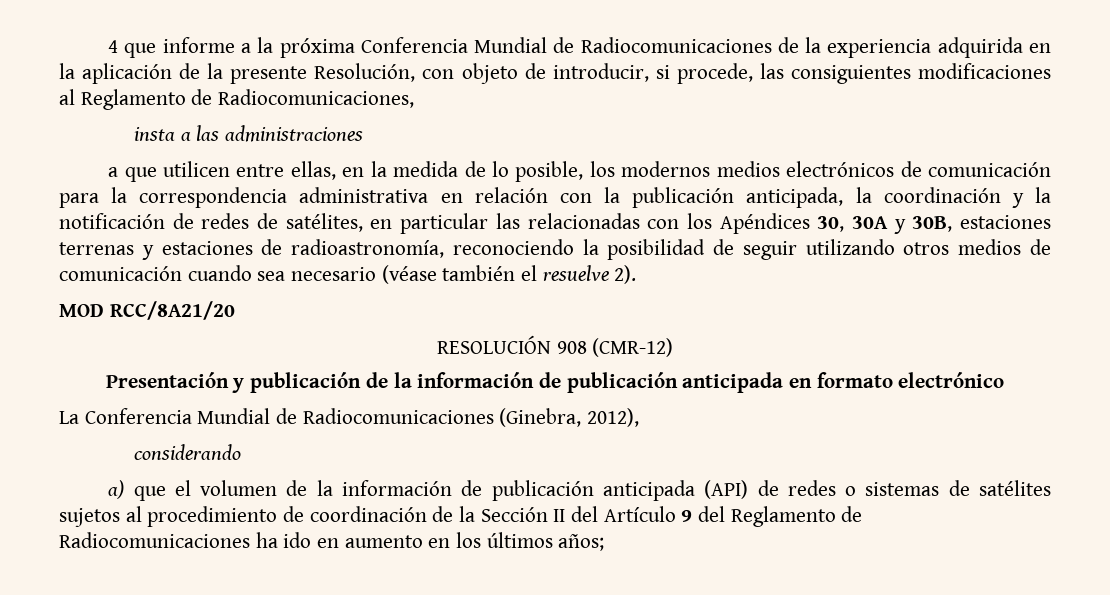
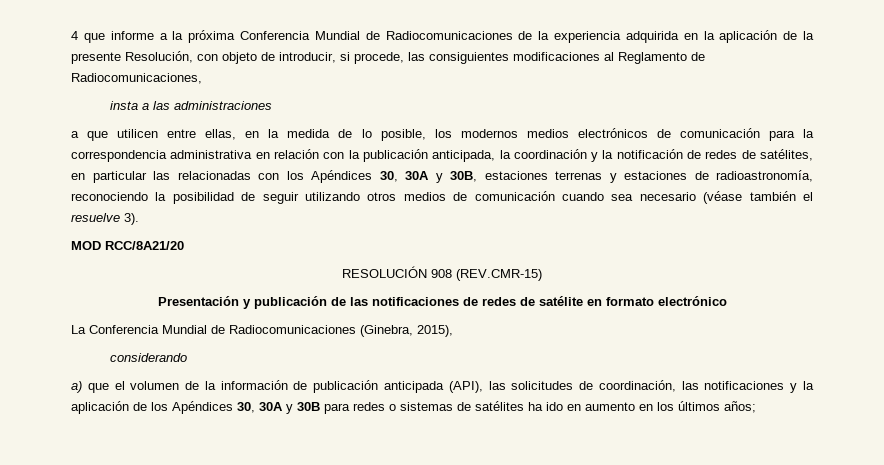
- a que utilicen entre ellas, en la medida de lo posible, los modernos medios electrónicos de comunicación para la correspondencia administrativa en relación con la publicación anticipada, la coordinación y la notificación de redes de satélites, en particular las relacionadas con los Apéndices 30, 30A y 30B, estaciones terrenas y estaciones de radioastronomía, reconociendo la posibilidad de seguir utilizando otros medios de comunicación cuando sea necesario (véase también el resuelve 2).
+ a que utilicen entre ellas, en la medida de lo posible, los modernos medios electrónicos de comunicación para la correspondencia administrativa en relación con la publicación anticipada, la coordinación y la notificación de redes de satélites, en particular las relacionadas con los Apéndices 30, 30A y 30B, estaciones terrenas y estaciones de radioastronomía, reconociendo la posibilidad de seguir utilizando otros medios de comunicación cuando sea necesario (véase también el resuelve 3).
- RESOLUCIÓN 908 (CMR-12)
+ RESOLUCIÓN 908 (REV.CMR-15)
- Presentación y publicación de la información de publicación anticipada en formato electrónico
+ Presentación y publicación de las notificaciones de redes de satélite en formato electrónico
- La Conferencia Mundial de Radiocomunicaciones (Ginebra, 2012),
+ La Conferencia Mundial de Radiocomunicaciones (Ginebra, 2015),
- a) que el volumen de la información de publicación anticipada (API) de redes o sistemas de satélites sujetos al procedimiento de coordinación de la Sección II del Artículo 9 del Reglamento de Radiocomunicaciones ha ido en aumento en los últimos años;
+ a) que el volumen de la información de publicación anticipada (API), las solicitudes de coordinación, las notificaciones y la aplicación de los Apéndices 30, 30A y 30B para redes o sistemas de satélites ha ido en aumento en los últimos años;

